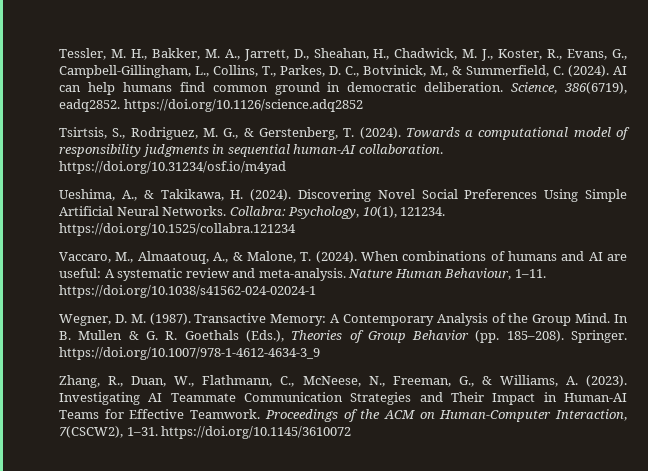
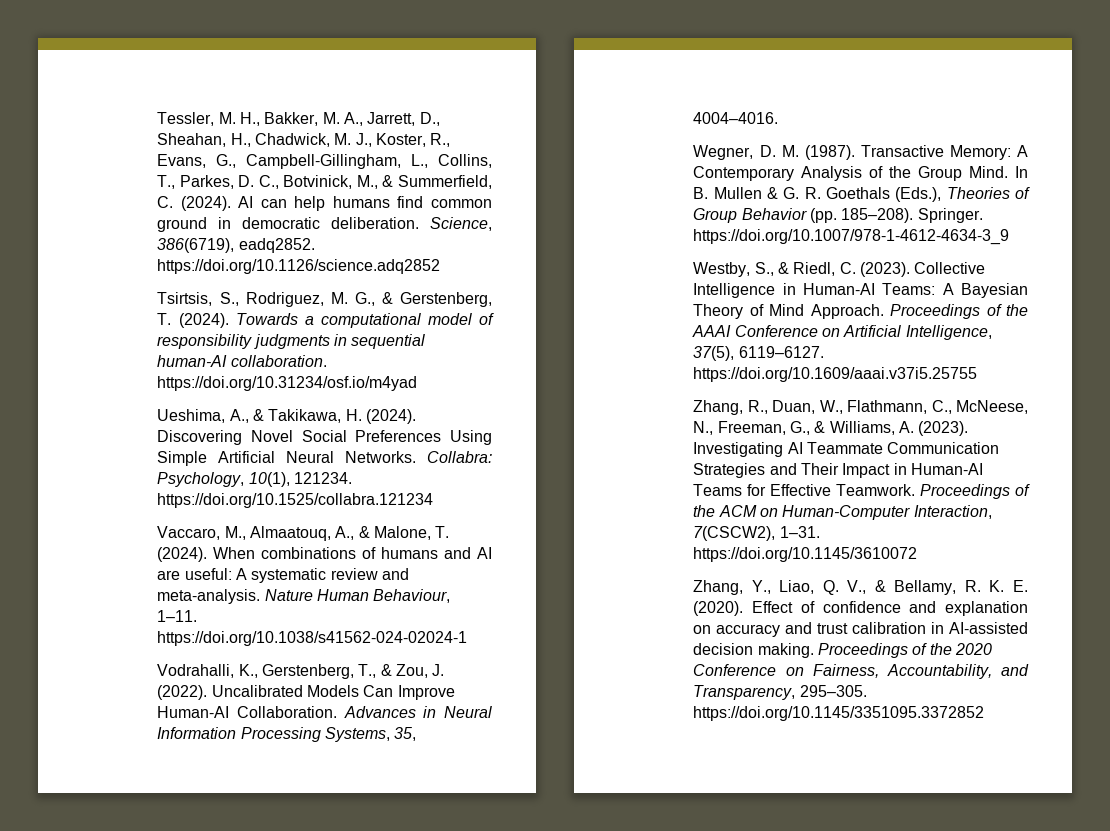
+ Vodrahalli, K., Gerstenberg, T., & Zou, J. (2022). Uncalibrated Models Can Improve Human-AI Collaboration. Advances in Neural Information Processing Systems, 35, 4004–4016.
+ Westby, S., & Riedl, C. (2023). Collective Intelligence in Human-AI Teams: A Bayesian Theory of Mind Approach. Proceedings of the AAAI Conference on Artificial Intelligence, 37(5), 6119–6127. https://doi.org/10.1609/aaai.v37i5.25755
+ Zhang, Y., Liao, Q. V., & Bellamy, R. K. E. (2020). Effect of confidence and explanation on accuracy and trust calibration in AI-assisted decision making. Proceedings of the 2020 Conference on Fairness, Accountability, and Transparency, 295–305. https://doi.org/10.1145/3351095.3372852

